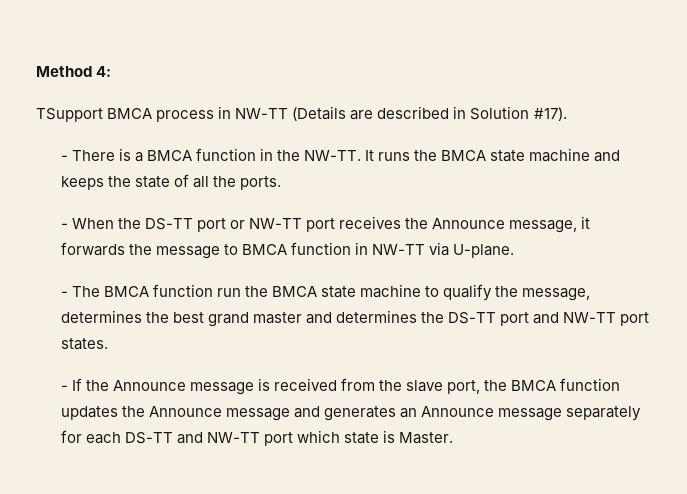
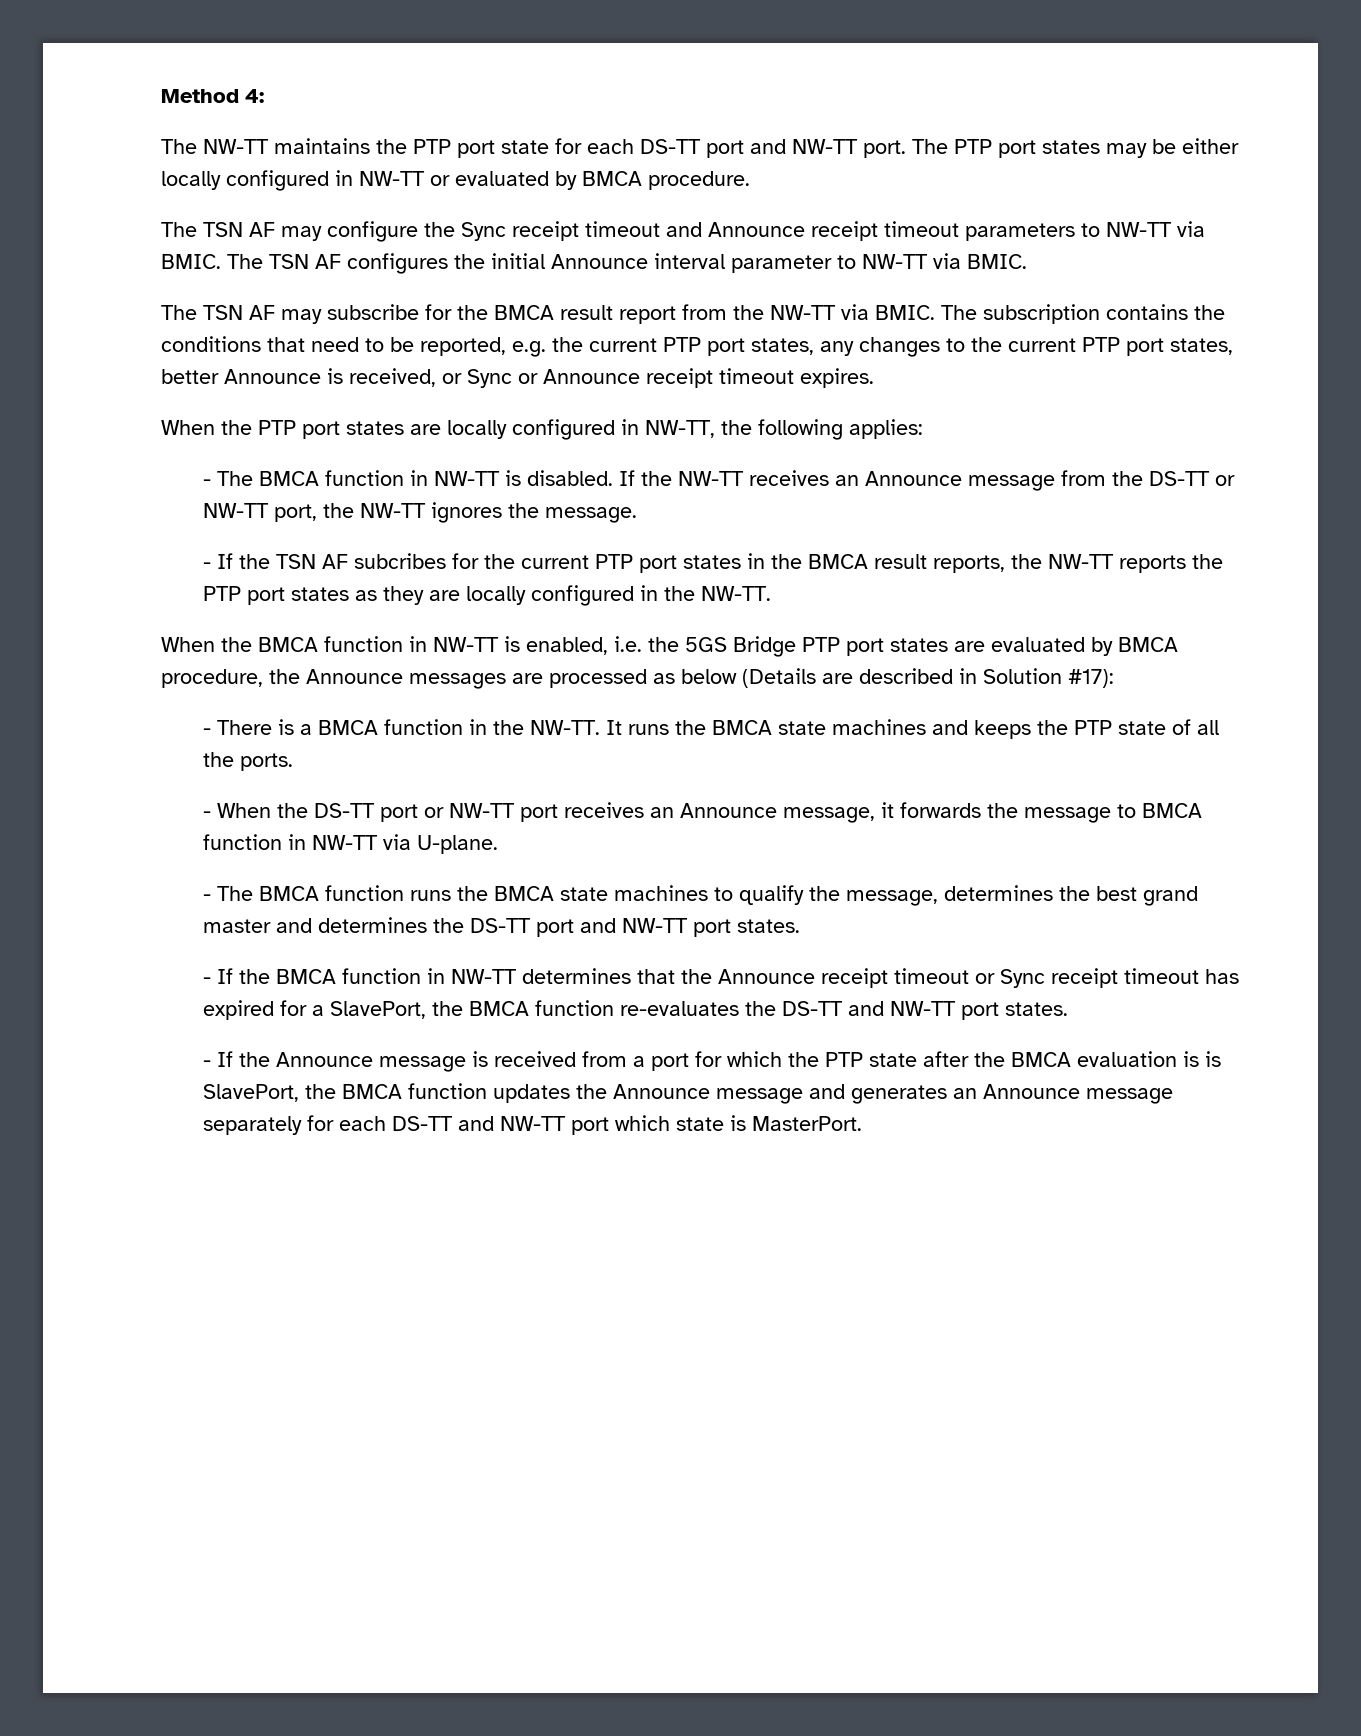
- TSupport BMCA process in NW-TT (Details are described in Solution #17).
+ The NW-TT maintains the PTP port state for each DS-TT port and NW-TT port. The PTP port states may be either locally configured in NW-TT or evaluated by BMCA procedure.
+ The TSN AF may configure the Sync receipt timeout and Announce receipt timeout parameters to NW-TT via BMIC. The TSN AF configures the initial Announce interval parameter to NW-TT via BMIC.
+ The TSN AF may subscribe for the BMCA result report from the NW-TT via BMIC. The subscription contains the conditions that need to be reported, e.g. the current PTP port states, any changes to the current PTP port states, better Announce is received, or Sync or Announce receipt timeout expires.
+ When the PTP port states are locally configured in NW-TT, the following applies:
+ - The BMCA function in NW-TT is disabled. If the NW-TT receives an Announce message from the DS-TT or NW-TT port, the NW-TT ignores the message.
+ - If the TSN AF subcribes for the current PTP port states in the BMCA result reports, the NW-TT reports the PTP port states as they are locally configured in the NW-TT.
+ When the BMCA function in NW-TT is enabled, i.e. the 5GS Bridge PTP port states are evaluated by BMCA procedure, the Announce messages are processed as below (Details are described in Solution #17):
- It runs the BMCA state machine and keeps the state of all the ports.
+ It runs the BMCA state machines and keeps the PTP state of all the ports.
- - When the DS-TT port or NW-TT port receives the Announce message, it forwards the message to BMCA function in NW-TT via U-plane.
+ - When the DS-TT port or NW-TT port receives an Announce message, it forwards the message to BMCA function in NW-TT via U-plane.
- - The BMCA function run the BMCA state machine to qualify the message, determines the best grand master and determines the DS-TT port and NW-TT port states.
+ - The BMCA function runs the BMCA state machines to qualify the message, determines the best grand master and determines the DS-TT port and NW-TT port states.
+ - If the BMCA function in NW-TT determines that the Announce receipt timeout or Sync receipt timeout has expired for a SlavePort, the BMCA function re-evaluates the DS-TT and NW-TT port states.
- - If the Announce message is received from the slave port, the BMCA function updates the Announce message and generates an Announce message separately for each DS-TT and NW-TT port which state is Master.
+ - If the Announce message is received from a port for which the PTP state after the BMCA evaluation is is SlavePort, the BMCA function updates the Announce message and generates an Announce message separately for each DS-TT and NW-TT port which state is MasterPort.

